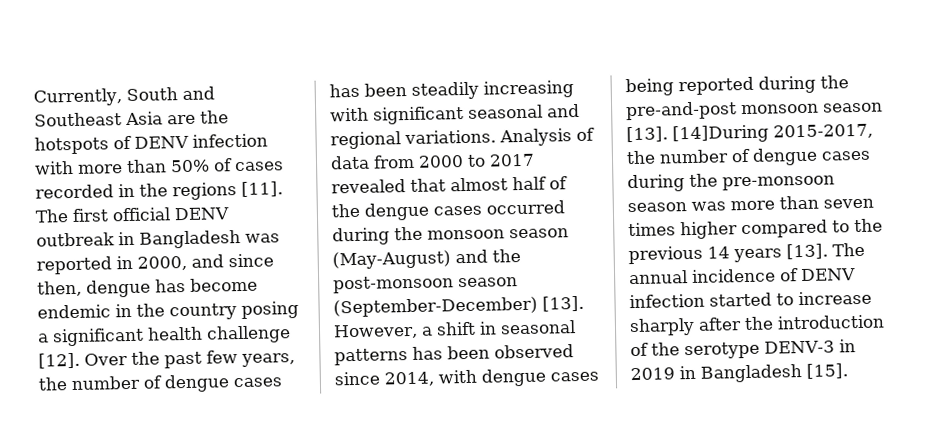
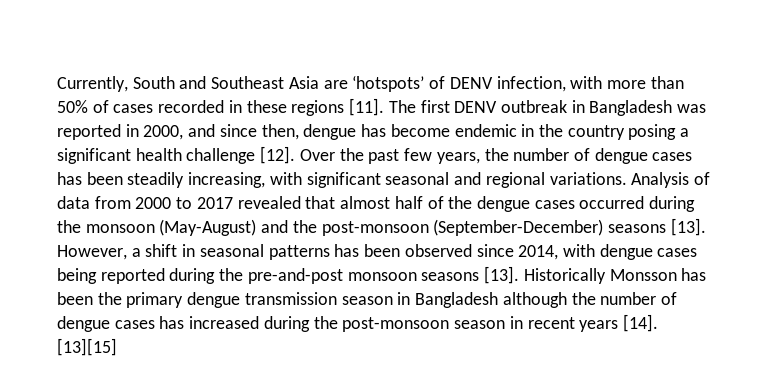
- Currently, South and Southeast Asia are the hotspots of DENV infection with more than 50% of cases recorded in the regions [11].
+ Currently, South and Southeast Asia are ‘hotspots’ of DENV infection, with more than 50% of cases recorded in these regions [11].
- The first official DENV outbreak in Bangladesh was reported in 2000, and since then, dengue has become endemic in the country posing a significant health challenge [12].
+ The first DENV outbreak in Bangladesh was reported in 2000, and since then, dengue has become endemic in the country posing a significant health challenge [12].
- Over the past few years, the number of dengue cases has been steadily increasing with significant seasonal and regional variations.
+ Over the past few years, the number of dengue cases has been steadily increasing, with significant seasonal and regional variations.
- Analysis of data from 2000 to 2017 revealed that almost half of the dengue cases occurred during the monsoon season (May-August) and the post-monsoon season (September-December) [13].
+ Analysis of data from 2000 to 2017 revealed that almost half of the dengue cases occurred during the monsoon (May-August) and the post-monsoon (September-December) seasons [13].
- However, a shift in seasonal patterns has been observed since 2014, with dengue cases being reported during the pre-and-post monsoon season [13]. [14]During 2015-2017, the number of dengue cases during the pre-monsoon season was more than seven times higher compared to the previous 14 years [13]. The annual incidence of DENV infection started to increase sharply after the introduction of the serotype DENV-3 in 2019 in Bangladesh [15].
+ However, a shift in seasonal patterns has been observed since 2014, with dengue cases being reported during the pre-and-post monsoon seasons [13]. Historically Monsson has been the primary dengue transmission season in Bangladesh although the number of dengue cases has increased during the post-monsoon season in recent years [14]. [13][15]

